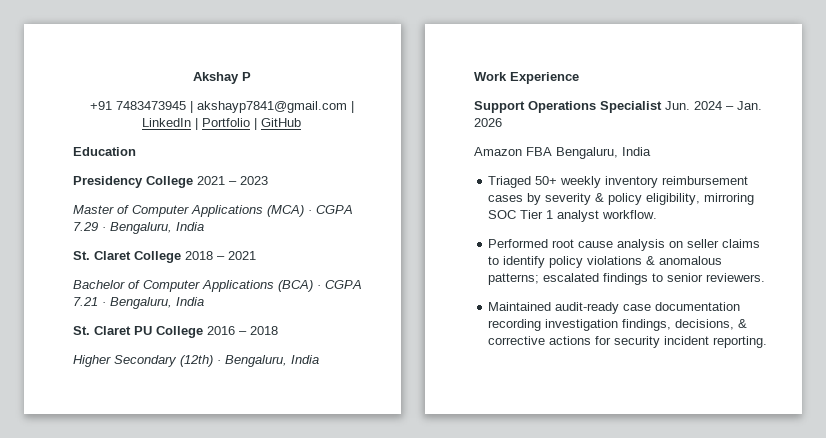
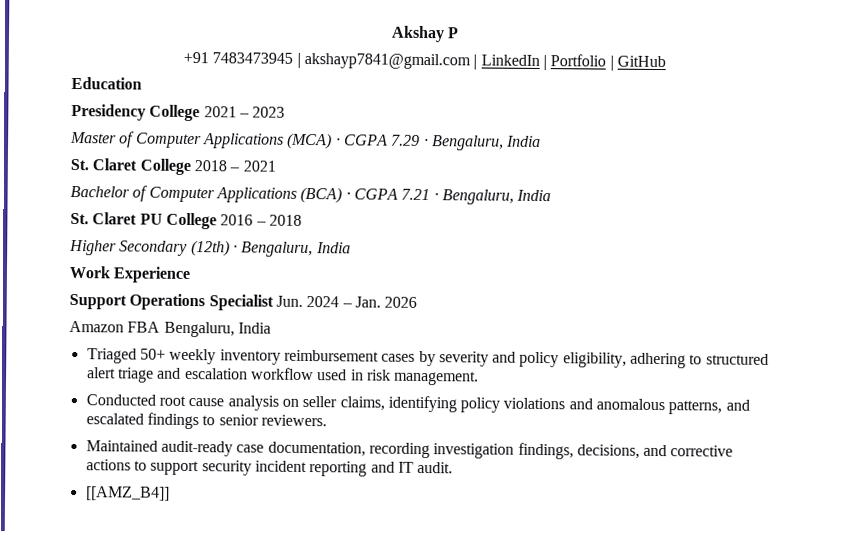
- Triaged 50+ weekly inventory reimbursement cases by severity & policy eligibility, mirroring SOC Tier 1 analyst workflow.
- Performed root cause analysis on seller claims to identify policy violations & anomalous patterns; escalated findings to senior reviewers.
+ Triaged 50+ weekly inventory reimbursement cases by severity and policy eligibility, adhering to structured alert triage and escalation workflow used in risk management.
+ Conducted root cause analysis on seller claims, identifying policy violations and anomalous patterns, and escalated findings to senior reviewers.
- Maintained audit-ready case documentation recording investigation findings, decisions, & corrective actions for security incident reporting.
+ Maintained audit-ready case documentation, recording investigation findings, decisions, and corrective actions to support security incident reporting and IT audit.
+ [[AMZ_B4]]

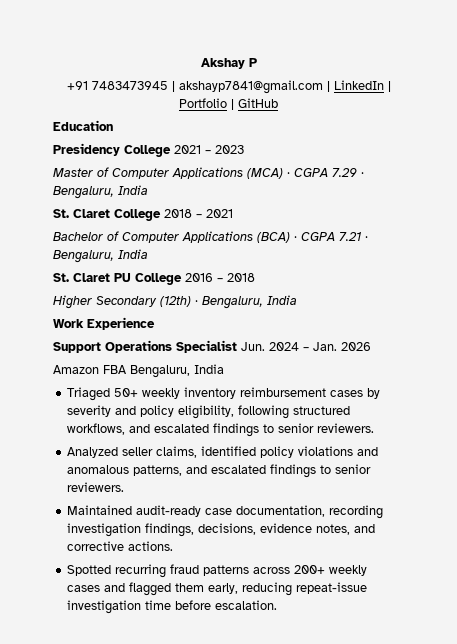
- Triaged 50+ weekly inventory reimbursement cases by severity and policy eligibility, adhering to structured alert triage and escalation workflow used in risk management.
- Conducted root cause analysis on seller claims, identifying policy violations and anomalous patterns, and escalated findings to senior reviewers.
+ Triaged 50+ weekly inventory reimbursement cases by severity and policy eligibility, following structured workflows, and escalated findings to senior reviewers.
+ Analyzed seller claims, identified policy violations and anomalous patterns, and escalated findings to senior reviewers.
- Maintained audit-ready case documentation, recording investigation findings, decisions, and corrective actions to support security incident reporting and IT audit.
- [[AMZ_B4]]
+ Maintained audit-ready case documentation, recording investigation findings, decisions, evidence notes, and corrective actions.
+ Spotted recurring fraud patterns across 200+ weekly cases and flagged them early, reducing repeat-issue investigation time before escalation.

